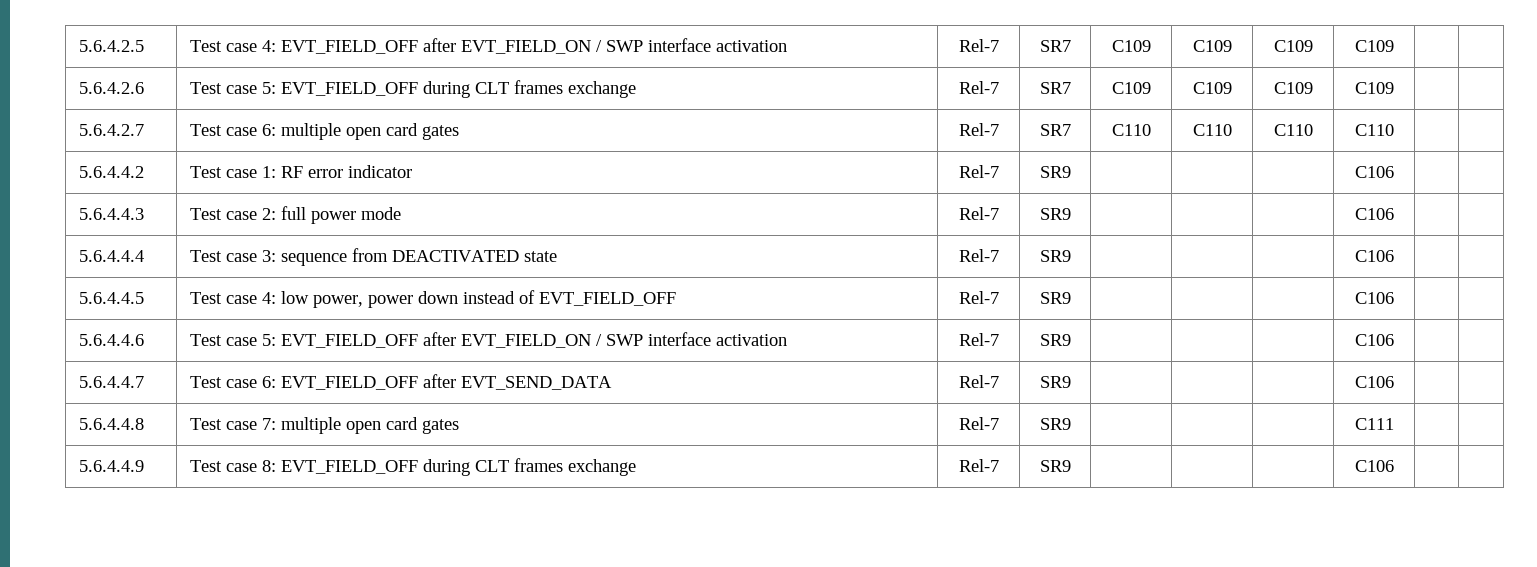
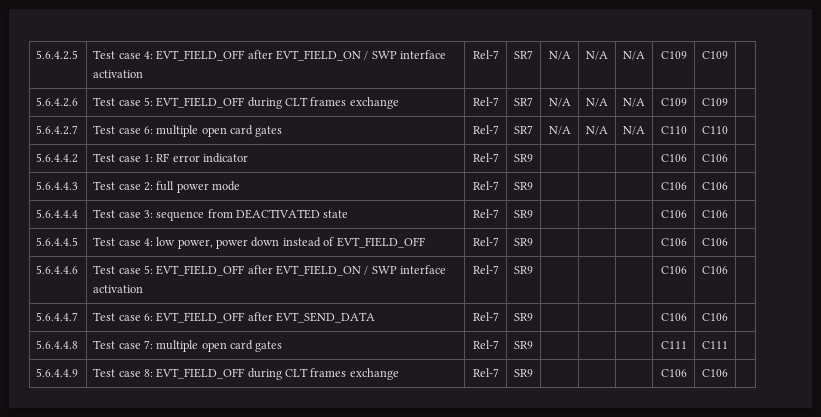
- 5.6.4.2.5 | Test case 4: EVT_FIELD_OFF after EVT_FIELD_ON / SWP interface activation | Rel-7 | SR7 | C109 | C109 | C109 | C109 | |
+ 5.6.4.2.5 | Test case 4: EVT_FIELD_OFF after EVT_FIELD_ON / SWP interface activation | Rel-7 | SR7 | N/A | N/A | N/A | C109 | C109 |
- 5.6.4.2.6 | Test case 5: EVT_FIELD_OFF during CLT frames exchange | Rel-7 | SR7 | C109 | C109 | C109 | C109 | |
+ 5.6.4.2.6 | Test case 5: EVT_FIELD_OFF during CLT frames exchange | Rel-7 | SR7 | N/A | N/A | N/A | C109 | C109 |
- 5.6.4.2.7 | Test case 6: multiple open card gates | Rel-7 | SR7 | C110 | C110 | C110 | C110 | |
+ 5.6.4.2.7 | Test case 6: multiple open card gates | Rel-7 | SR7 | N/A | N/A | N/A | C110 | C110 |
- 5.6.4.4.2 | Test case 1: RF error indicator | Rel-7 | SR9 | | | | C106 | |
+ 5.6.4.4.2 | Test case 1: RF error indicator | Rel-7 | SR9 | | | | C106 | C106 |
- 5.6.4.4.3 | Test case 2: full power mode | Rel-7 | SR9 | | | | C106 | |
+ 5.6.4.4.3 | Test case 2: full power mode | Rel-7 | SR9 | | | | C106 | C106 |
- 5.6.4.4.4 | Test case 3: sequence from DEACTIVATED state | Rel-7 | SR9 | | | | C106 | |
+ 5.6.4.4.4 | Test case 3: sequence from DEACTIVATED state | Rel-7 | SR9 | | | | C106 | C106 |
- 5.6.4.4.5 | Test case 4: low power, power down instead of EVT_FIELD_OFF | Rel-7 | SR9 | | | | C106 | |
+ 5.6.4.4.5 | Test case 4: low power, power down instead of EVT_FIELD_OFF | Rel-7 | SR9 | | | | C106 | C106 |
- 5.6.4.4.6 | Test case 5: EVT_FIELD_OFF after EVT_FIELD_ON / SWP interface activation | Rel-7 | SR9 | | | | C106 | |
+ 5.6.4.4.6 | Test case 5: EVT_FIELD_OFF after EVT_FIELD_ON / SWP interface activation | Rel-7 | SR9 | | | | C106 | C106 |
- 5.6.4.4.7 | Test case 6: EVT_FIELD_OFF after EVT_SEND_DATA | Rel-7 | SR9 | | | | C106 | |
+ 5.6.4.4.7 | Test case 6: EVT_FIELD_OFF after EVT_SEND_DATA | Rel-7 | SR9 | | | | C106 | C106 |
- 5.6.4.4.8 | Test case 7: multiple open card gates | Rel-7 | SR9 | | | | C111 | |
+ 5.6.4.4.8 | Test case 7: multiple open card gates | Rel-7 | SR9 | | | | C111 | C111 |
- 5.6.4.4.9 | Test case 8: EVT_FIELD_OFF during CLT frames exchange | Rel-7 | SR9 | | | | C106 | |
+ 5.6.4.4.9 | Test case 8: EVT_FIELD_OFF during CLT frames exchange | Rel-7 | SR9 | | | | C106 | C106 |

